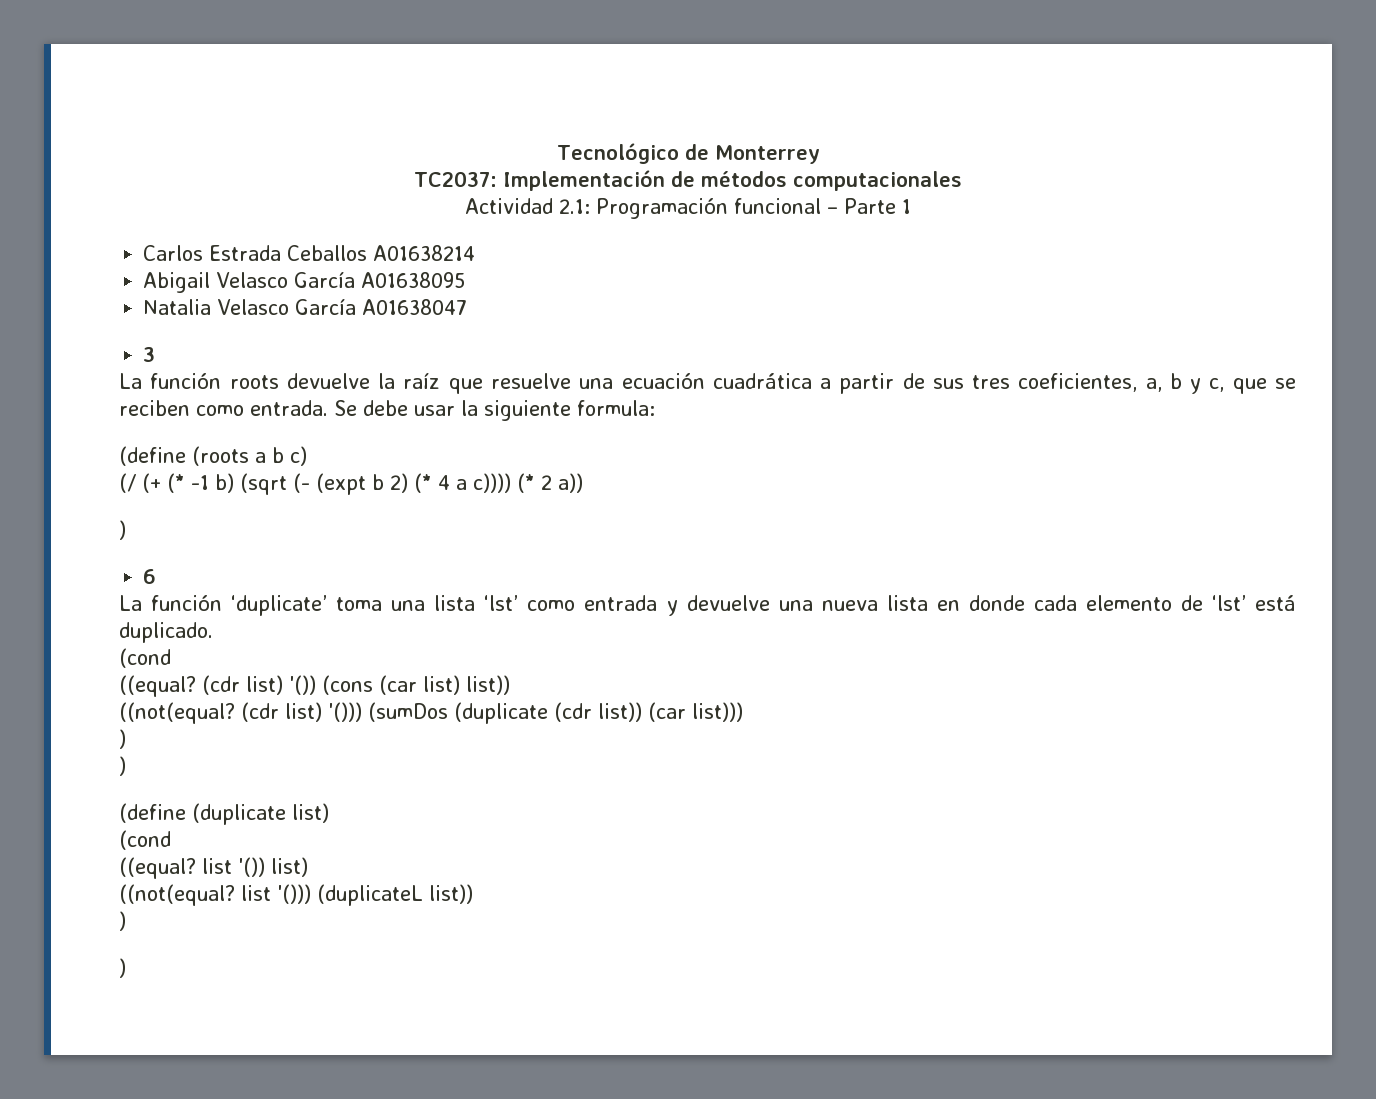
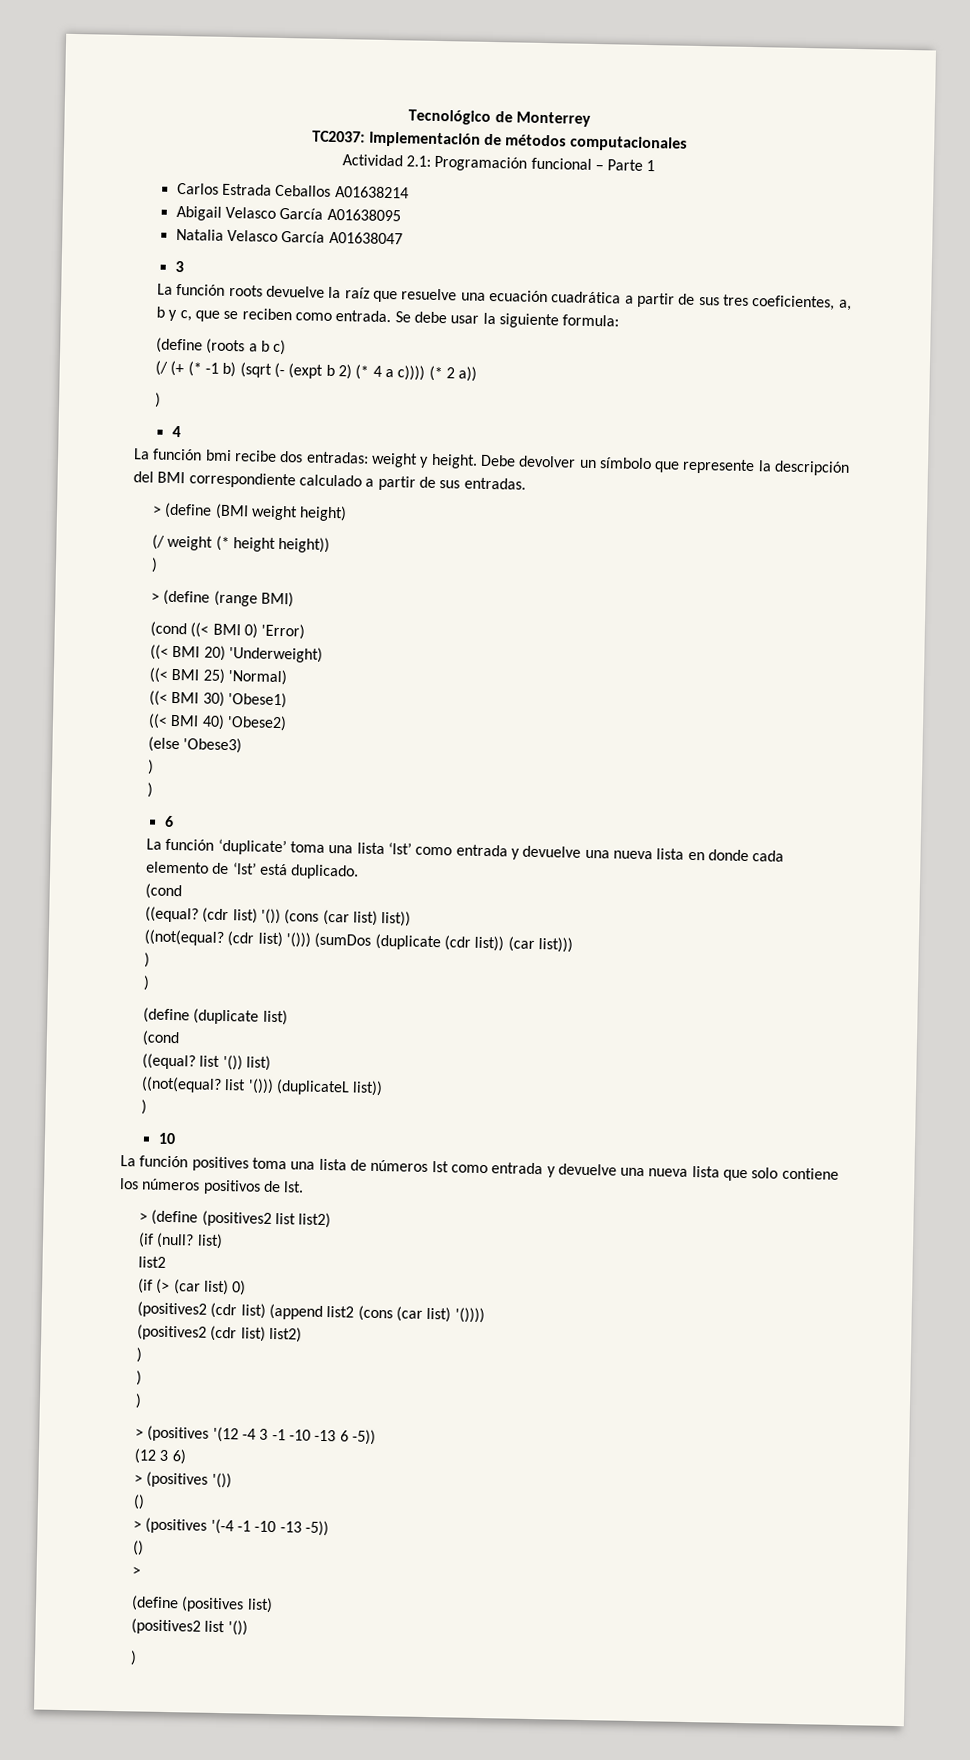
  (/ (+ (* -1 b) (sqrt (- (expt b 2) (* 4 a c)))) (* 2 a))
+ )
+ 4
+ La función bmi recibe dos entradas: weight y height. Debe devolver un símbolo que represente la descripción del BMI correspondiente calculado a partir de sus entradas.
+ > (define (BMI weight height)
+ (/ weight (* height height))
+ )
+ > (define (range BMI)
+ (cond ((< BMI 0) 'Error)
+ ((< BMI 20) 'Underweight)
+ ((< BMI 25) 'Normal)
+ ((< BMI 30) 'Obese1)
+ ((< BMI 40) 'Obese2)
+ (else 'Obese3)
+ )
+ 10
+ La función positives toma una lista de números lst como entrada y devuelve una nueva lista que solo contiene los números positivos de lst.
+ > (define (positives2 list list2)
+ (if (null? list)
+ list2
+ (if (> (car list) 0)
+ (positives2 (cdr list) (append list2 (cons (car list) '())))
+ (positives2 (cdr list) list2)
+ )
+ )
+ )
+ > (positives '(12 -4 3 -1 -10 -13 6 -5))
+ (12 3 6)
+ > (positives '())
+ ()
+ > (positives '(-4 -1 -10 -13 -5))
+ ()
+ >
+ (define (positives list)
+ (positives2 list '())

